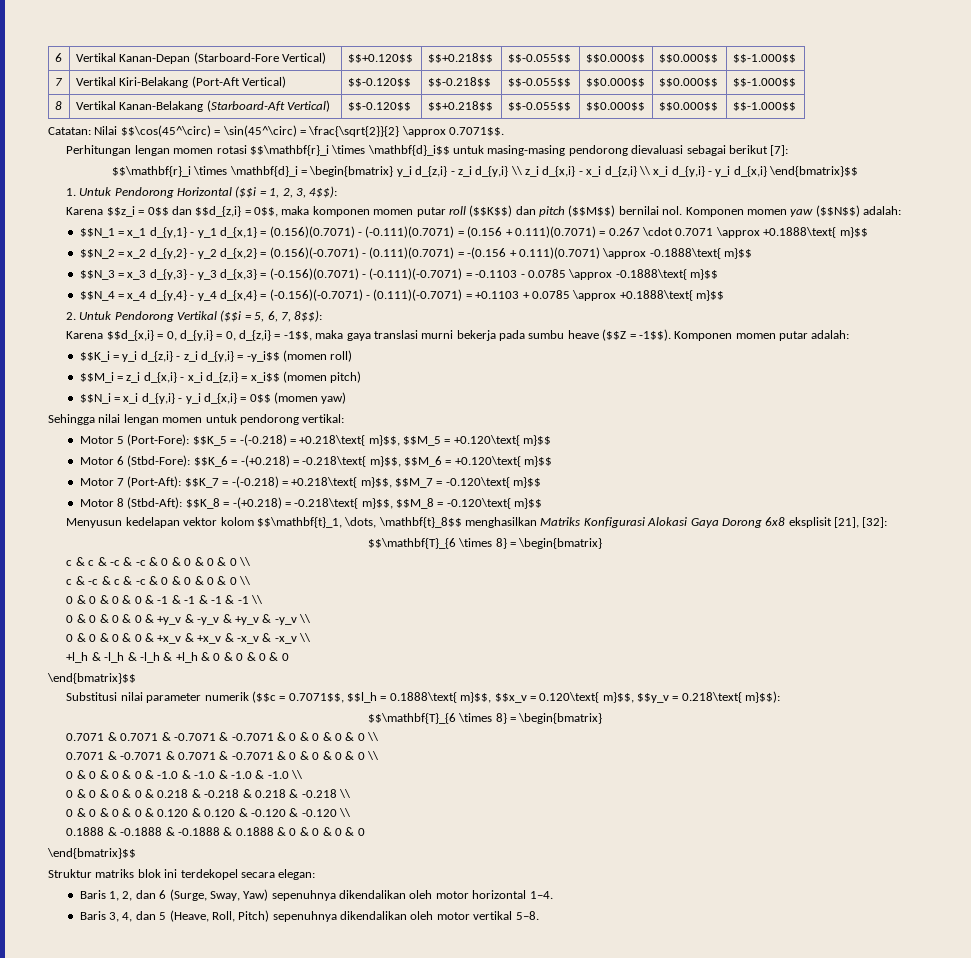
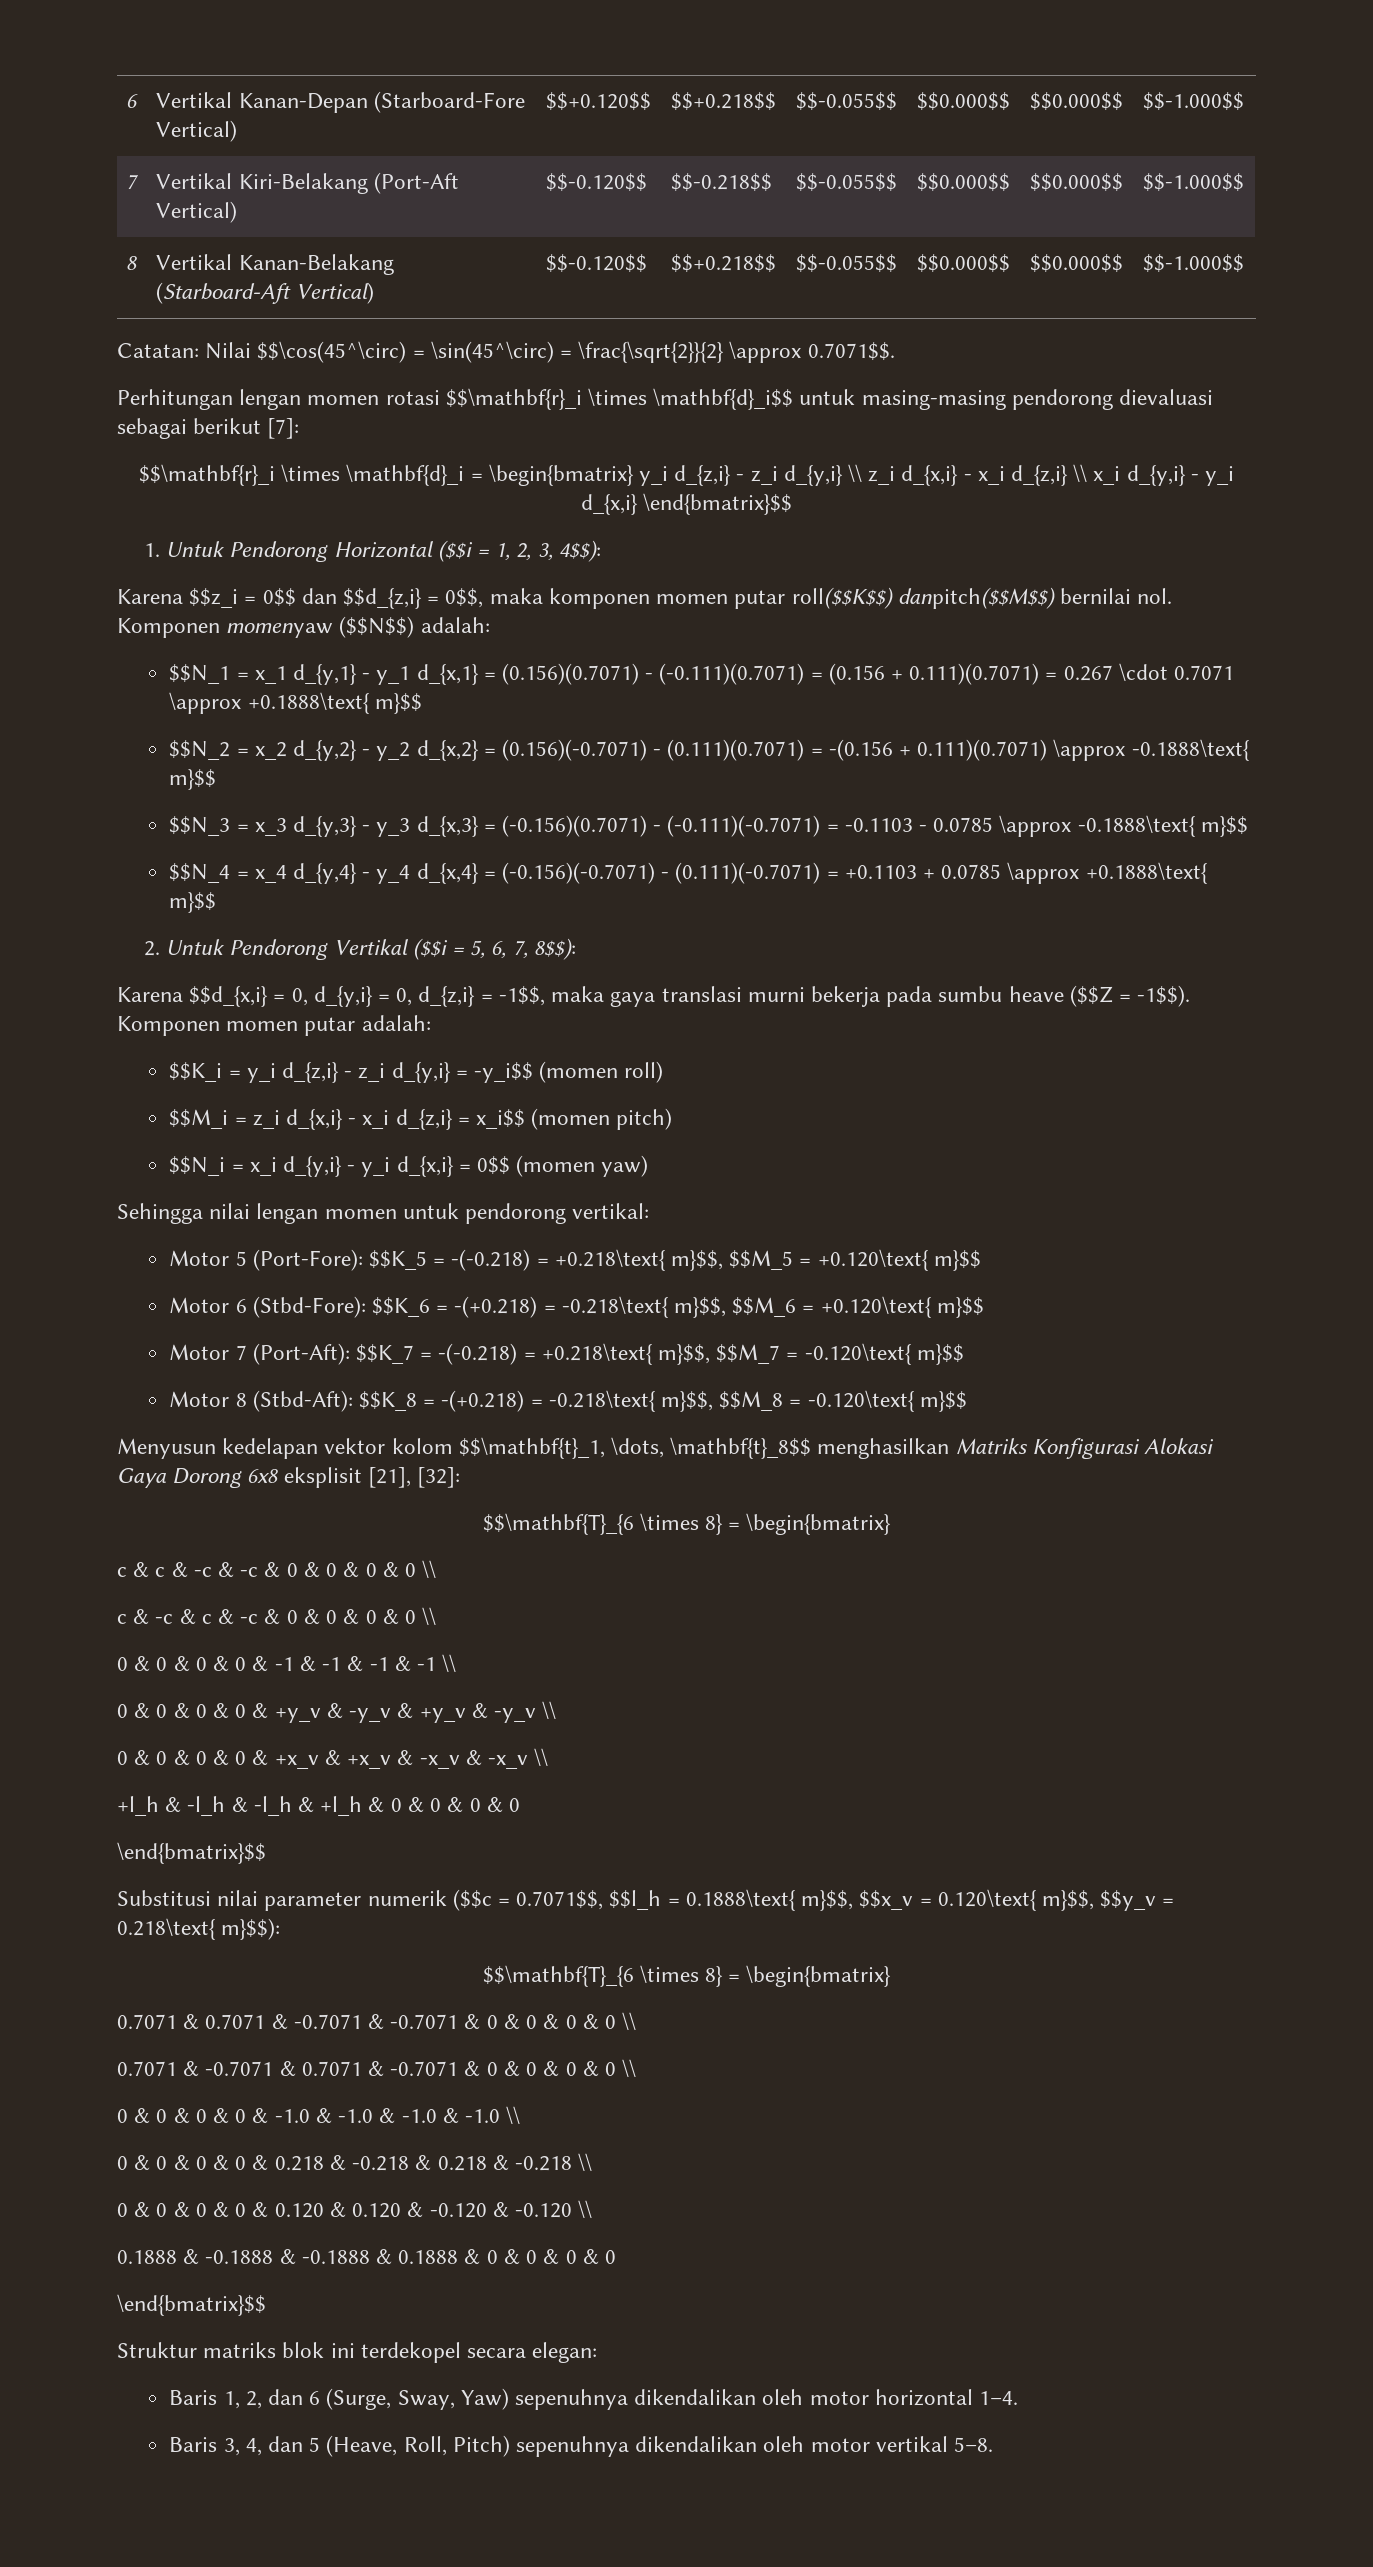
- Karena $$z_i = 0$$ dan $$d_{z,i} = 0$$, maka komponen momen putar roll ($$K$$) dan pitch ($$M$$) bernilai nol.
+ Karena $$z_i = 0$$ dan $$d_{z,i} = 0$$, maka komponen momen putar roll($$K$$) danpitch($$M$$) bernilai nol.
- Komponen momen yaw ($$N$$) adalah:
+ Komponen momenyaw ($$N$$) adalah:

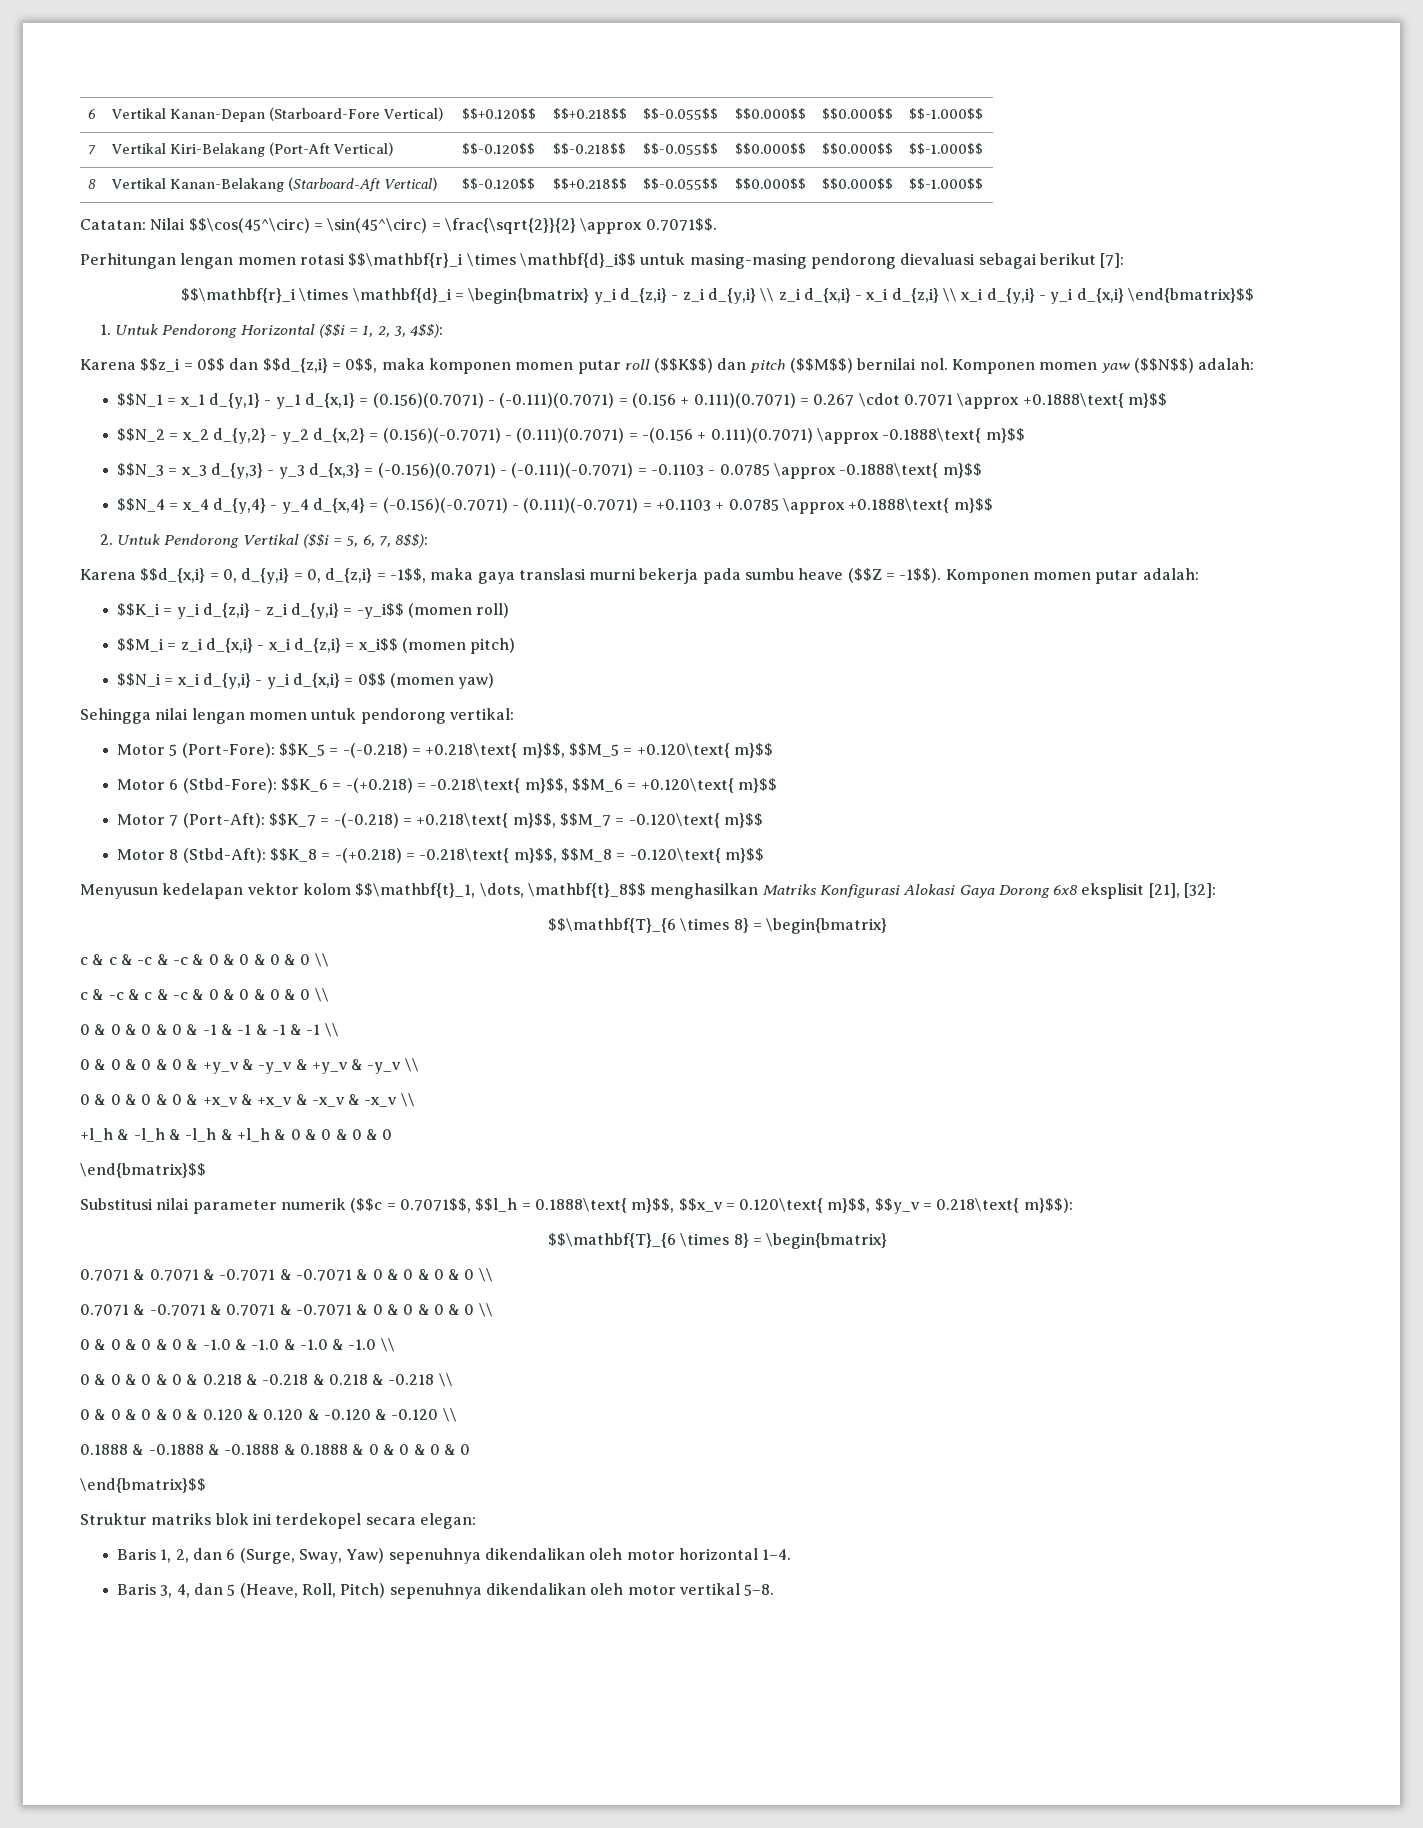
- Karena $$z_i = 0$$ dan $$d_{z,i} = 0$$, maka komponen momen putar roll($$K$$) danpitch($$M$$) bernilai nol.
+ Karena $$z_i = 0$$ dan $$d_{z,i} = 0$$, maka komponen momen putar roll ($$K$$) dan pitch ($$M$$) bernilai nol.
- Komponen momenyaw ($$N$$) adalah:
+ Komponen momen yaw ($$N$$) adalah:

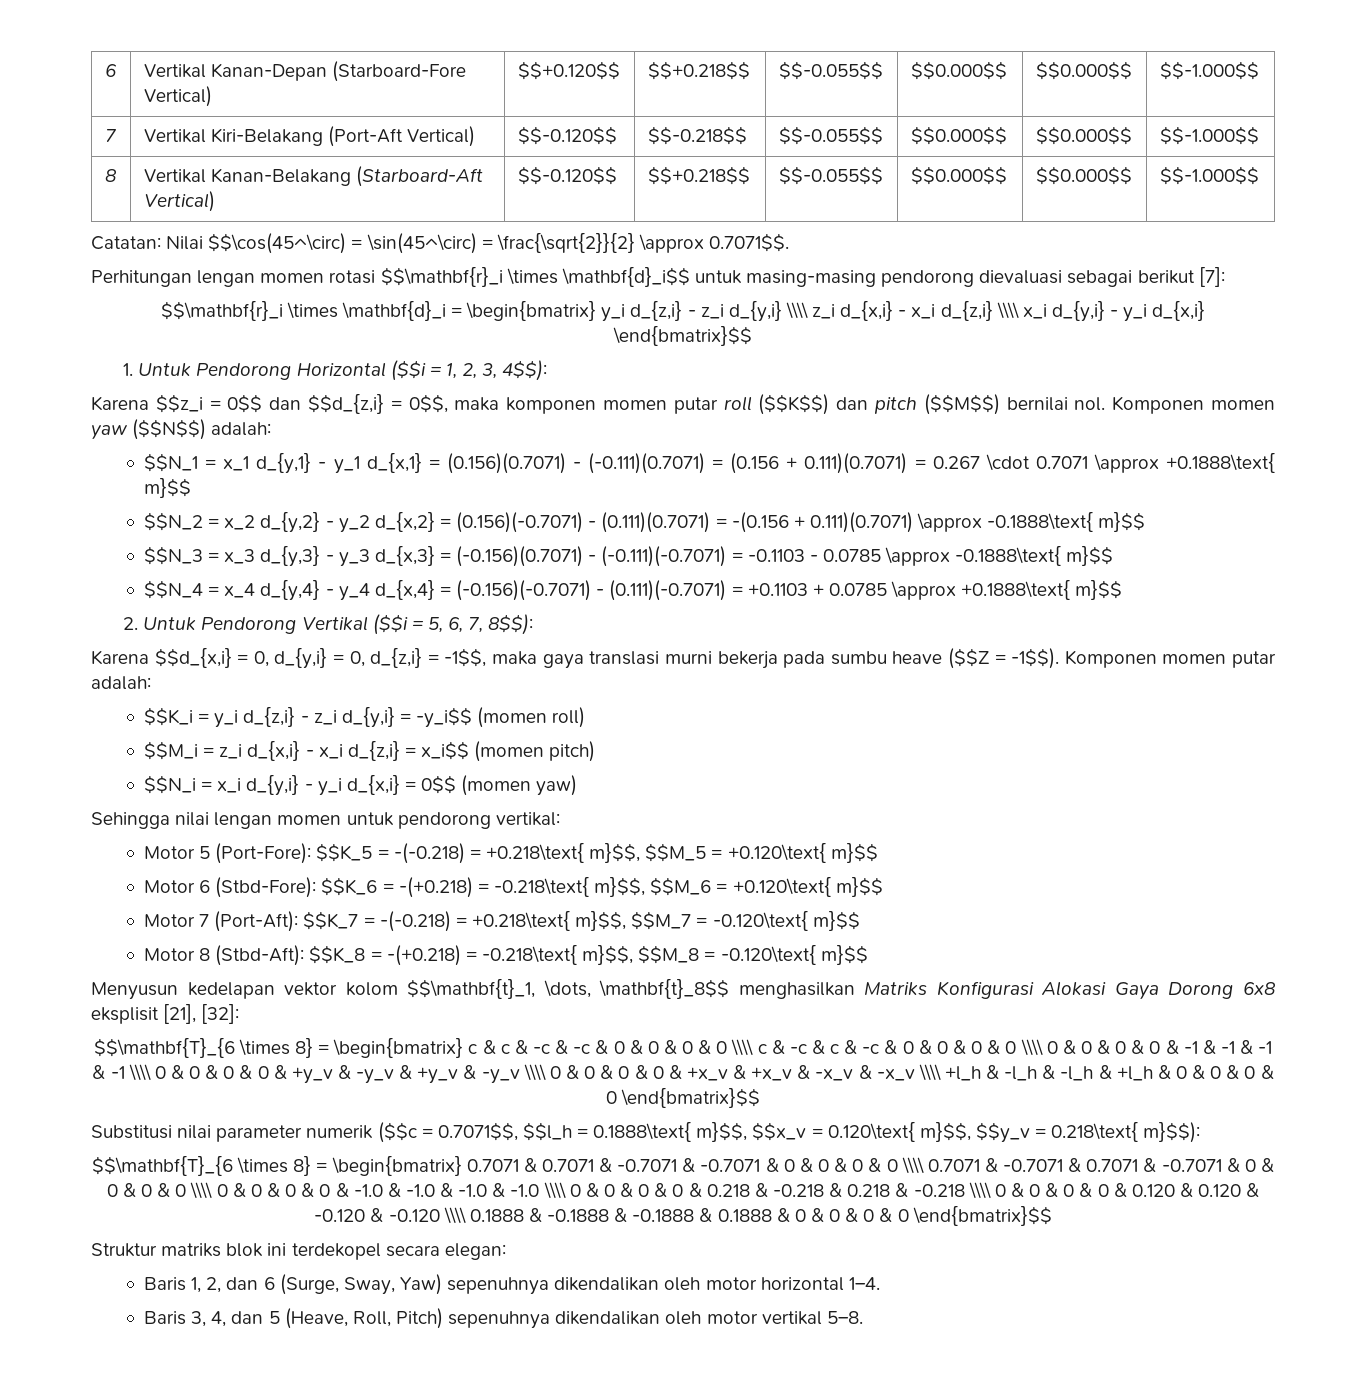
- $$\mathbf{r}_i \times \mathbf{d}_i = \begin{bmatrix} y_i d_{z,i} - z_i d_{y,i} \\ z_i d_{x,i} - x_i d_{z,i} \\ x_i d_{y,i} - y_i d_{x,i} \end{bmatrix}$$
+ $$\mathbf{r}_i \times \mathbf{d}_i = \begin{bmatrix} y_i d_{z,i} - z_i d_{y,i} \\\\ z_i d_{x,i} - x_i d_{z,i} \\\\ x_i d_{y,i} - y_i d_{x,i} \end{bmatrix}$$
  Menyusun kedelapan vektor kolom $$\mathbf{t}_1, \dots, \mathbf{t}_8$$ menghasilkan Matriks Konfigurasi Alokasi Gaya Dorong 6x8 eksplisit [21], [32]:
- $$\mathbf{T}_{6 \times 8} = \begin{bmatrix}
- c & c & -c & -c & 0 & 0 & 0 & 0 \\
- c & -c & c & -c & 0 & 0 & 0 & 0 \\
- 0 & 0 & 0 & 0 & -1 & -1 & -1 & -1 \\
- 0 & 0 & 0 & 0 & +y_v & -y_v & +y_v & -y_v \\
- 0 & 0 & 0 & 0 & +x_v & +x_v & -x_v & -x_v \\
- +l_h & -l_h & -l_h & +l_h & 0 & 0 & 0 & 0
- \end{bmatrix}$$
+ $$\mathbf{T}_{6 \times 8} = \begin{bmatrix} c & c & -c & -c & 0 & 0 & 0 & 0 \\\\ c & -c & c & -c & 0 & 0 & 0 & 0 \\\\ 0 & 0 & 0 & 0 & -1 & -1 & -1 & -1 \\\\ 0 & 0 & 0 & 0 & +y_v & -y_v & +y_v & -y_v \\\\ 0 & 0 & 0 & 0 & +x_v & +x_v & -x_v & -x_v \\\\ +l_h & -l_h & -l_h & +l_h & 0 & 0 & 0 & 0 \end{bmatrix}$$
  Substitusi nilai parameter numerik ($$c = 0.7071$$, $$l_h = 0.1888\text{ m}$$, $$x_v = 0.120\text{ m}$$, $$y_v = 0.218\text{ m}$$):
- $$\mathbf{T}_{6 \times 8} = \begin{bmatrix}
- 0.7071 & 0.7071 & -0.7071 & -0.7071 & 0 & 0 & 0 & 0 \\
- 0.7071 & -0.7071 & 0.7071 & -0.7071 & 0 & 0 & 0 & 0 \\
- 0 & 0 & 0 & 0 & -1.0 & -1.0 & -1.0 & -1.0 \\
- 0 & 0 & 0 & 0 & 0.218 & -0.218 & 0.218 & -0.218 \\
- 0 & 0 & 0 & 0 & 0.120 & 0.120 & -0.120 & -0.120 \\
- 0.1888 & -0.1888 & -0.1888 & 0.1888 & 0 & 0 & 0 & 0
- \end{bmatrix}$$
+ $$\mathbf{T}_{6 \times 8} = \begin{bmatrix} 0.7071 & 0.7071 & -0.7071 & -0.7071 & 0 & 0 & 0 & 0 \\\\ 0.7071 & -0.7071 & 0.7071 & -0.7071 & 0 & 0 & 0 & 0 \\\\ 0 & 0 & 0 & 0 & -1.0 & -1.0 & -1.0 & -1.0 \\\\ 0 & 0 & 0 & 0 & 0.218 & -0.218 & 0.218 & -0.218 \\\\ 0 & 0 & 0 & 0 & 0.120 & 0.120 & -0.120 & -0.120 \\\\ 0.1888 & -0.1888 & -0.1888 & 0.1888 & 0 & 0 & 0 & 0 \end{bmatrix}$$

